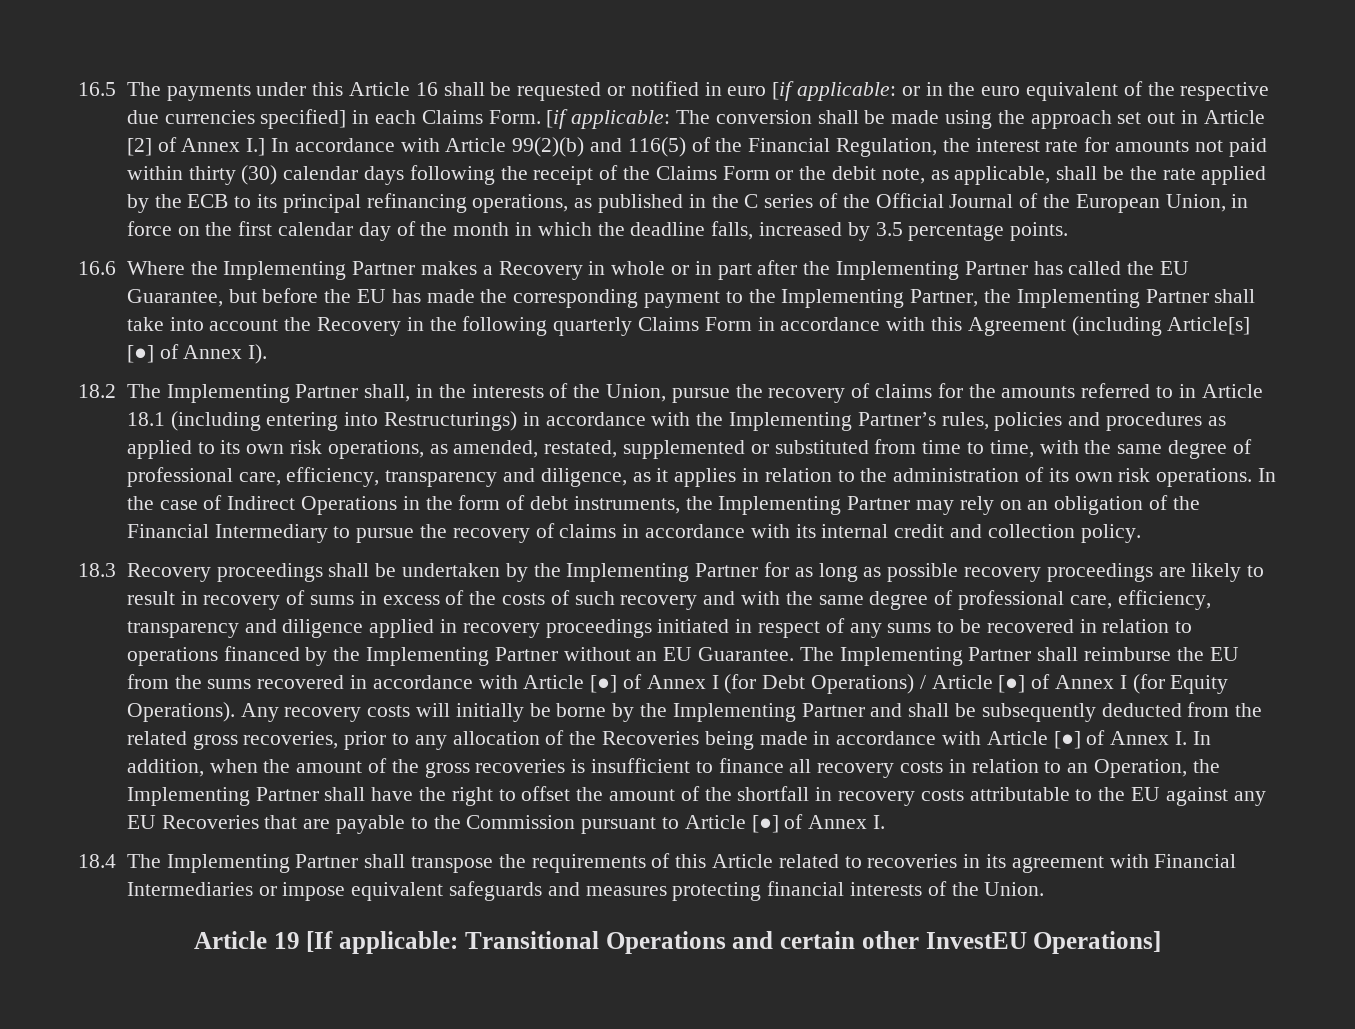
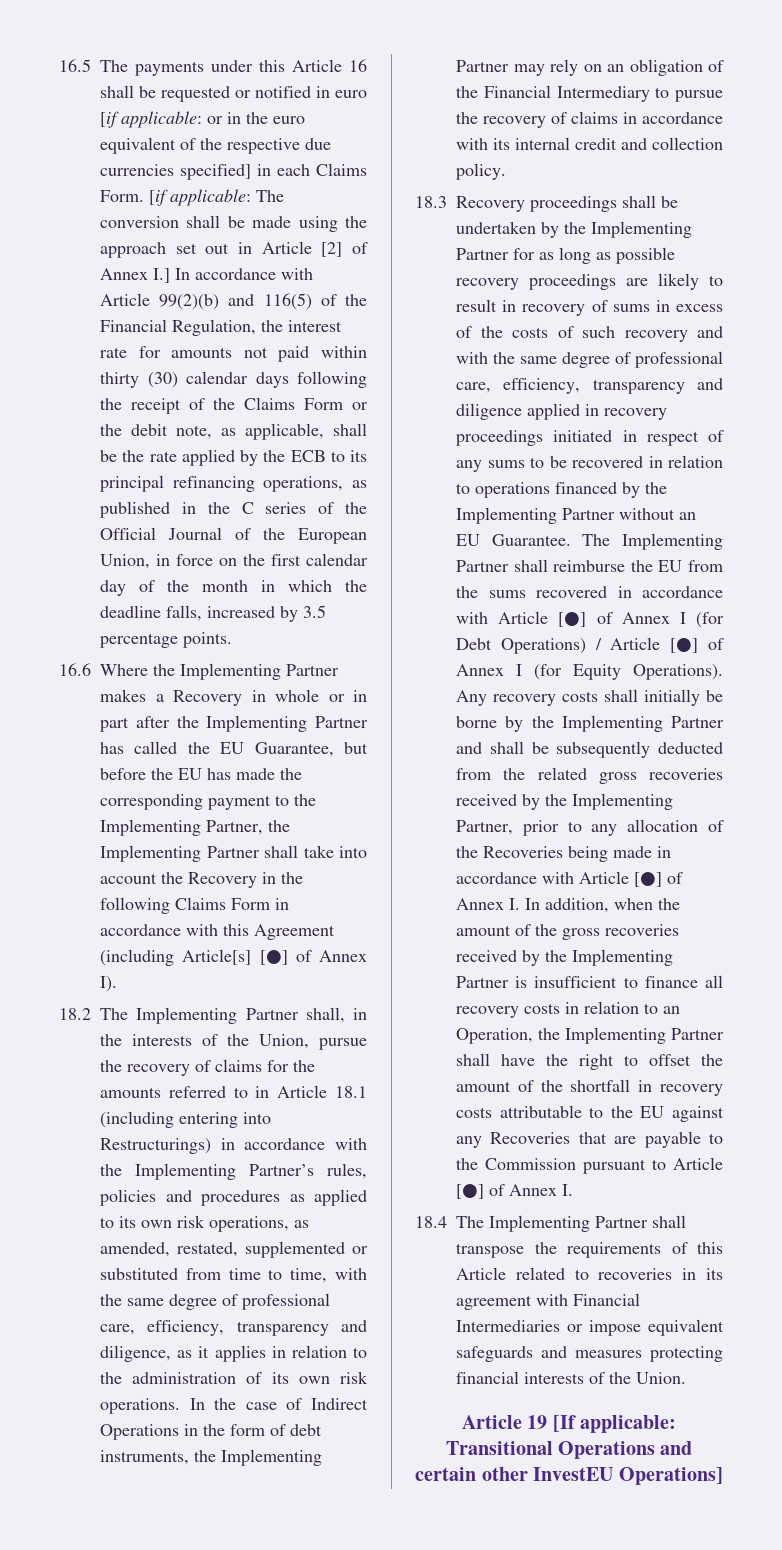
- 16.6 Where the Implementing Partner makes a Recovery in whole or in part after the Implementing Partner has called the EU Guarantee, but before the EU has made the corresponding payment to the Implementing Partner, the Implementing Partner shall take into account the Recovery in the following quarterly Claims Form in accordance with this Agreement (including Article[s] [●] of Annex I).
+ 16.6 Where the Implementing Partner makes a Recovery in whole or in part after the Implementing Partner has called the EU Guarantee, but before the EU has made the corresponding payment to the Implementing Partner, the Implementing Partner shall take into account the Recovery in the following Claims Form in accordance with this Agreement (including Article[s] [●] of Annex I).
- Any recovery costs will initially be borne by the Implementing Partner and shall be subsequently deducted from the related gross recoveries, prior to any allocation of the Recoveries being made in accordance with Article [●] of Annex I. In addition, when the amount of the gross recoveries is insufficient to finance all recovery costs in relation to an Operation, the Implementing Partner shall have the right to offset the amount of the shortfall in recovery costs attributable to the EU against any EU Recoveries that are payable to the Commission pursuant to Article [●] of Annex I.
+ Any recovery costs shall initially be borne by the Implementing Partner and shall be subsequently deducted from the related gross recoveries received by the Implementing Partner, prior to any allocation of the Recoveries being made in accordance with Article [●] of Annex I. In addition, when the amount of the gross recoveries received by the Implementing Partner is insufficient to finance all recovery costs in relation to an Operation, the Implementing Partner shall have the right to offset the amount of the shortfall in recovery costs attributable to the EU against any Recoveries that are payable to the Commission pursuant to Article [●] of Annex I.

